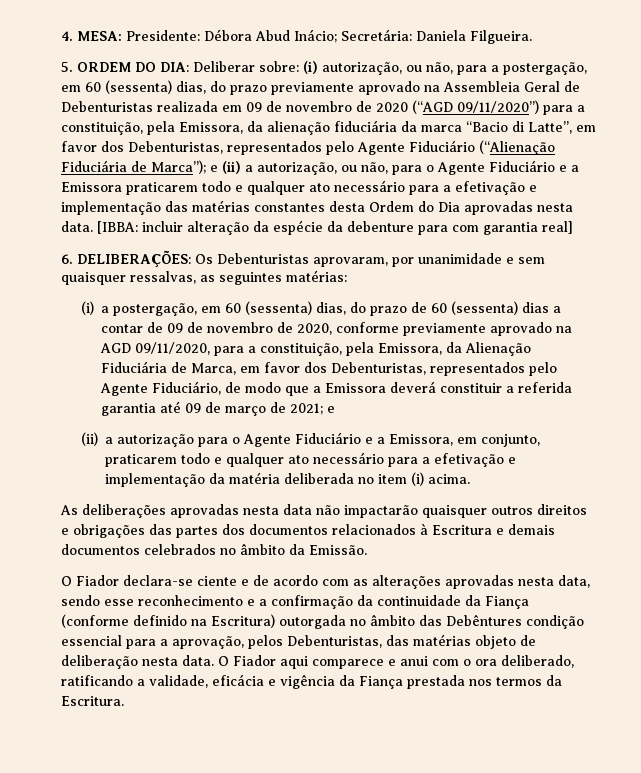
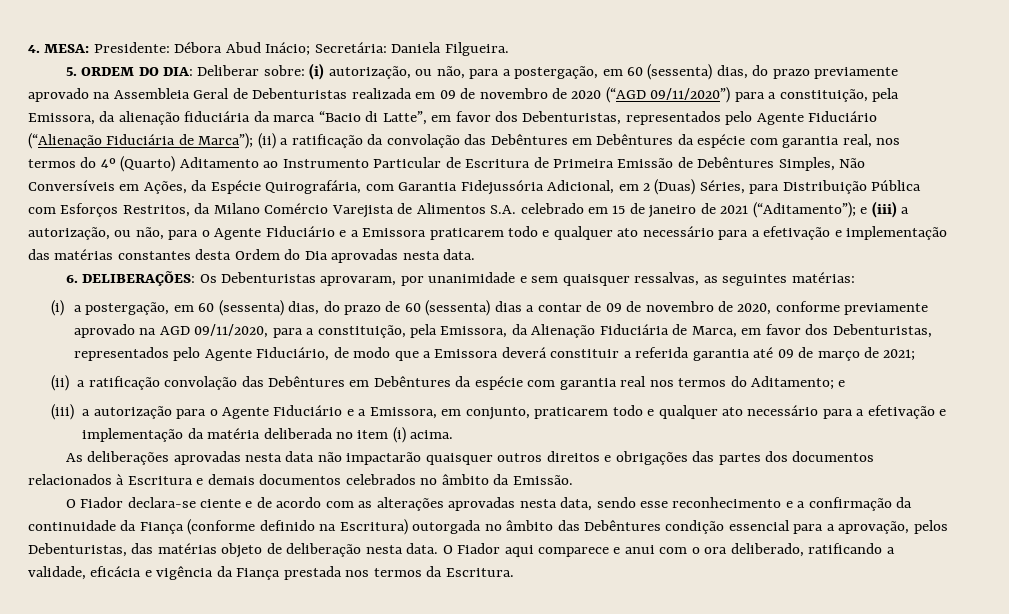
- e (ii) a autorização, ou não, para o Agente Fiduciário e a Emissora praticarem todo e qualquer ato necessário para a efetivação e implementação das matérias constantes desta Ordem do Dia aprovadas nesta data. [IBBA: incluir alteração da espécie da debenture para com garantia real]
+ (ii) a ratificação da convolação das Debêntures em Debêntures da espécie com garantia real, nos termos do 4º (Quarto) Aditamento ao Instrumento Particular de Escritura de Primeira Emissão de Debêntures Simples, Não Conversíveis em Ações, da Espécie Quirografária, com Garantia Fidejussória Adicional, em 2 (Duas) Séries, para Distribuição Pública com Esforços Restritos, da Milano Comércio Varejista de Alimentos S.A. celebrado em 15 de janeiro de 2021 (“Aditamento”); e (iii) a autorização, ou não, para o Agente Fiduciário e a Emissora praticarem todo e qualquer ato necessário para a efetivação e implementação das matérias constantes desta Ordem do Dia aprovadas nesta data.
- (i) a postergação, em 60 (sessenta) dias, do prazo de 60 (sessenta) dias a contar de 09 de novembro de 2020, conforme previamente aprovado na AGD 09/11/2020, para a constituição, pela Emissora, da Alienação Fiduciária de Marca, em favor dos Debenturistas, representados pelo Agente Fiduciário, de modo que a Emissora deverá constituir a referida garantia até 09 de março de 2021; e
+ (i) a postergação, em 60 (sessenta) dias, do prazo de 60 (sessenta) dias a contar de 09 de novembro de 2020, conforme previamente aprovado na AGD 09/11/2020, para a constituição, pela Emissora, da Alienação Fiduciária de Marca, em favor dos Debenturistas, representados pelo Agente Fiduciário, de modo que a Emissora deverá constituir a referida garantia até 09 de março de 2021;
+ (ii) a ratificação convolação das Debêntures em Debêntures da espécie com garantia real nos termos do Aditamento; e
- (ii) a autorização para o Agente Fiduciário e a Emissora, em conjunto, praticarem todo e qualquer ato necessário para a efetivação e implementação da matéria deliberada no item (i) acima.
+ (iii) a autorização para o Agente Fiduciário e a Emissora, em conjunto, praticarem todo e qualquer ato necessário para a efetivação e implementação da matéria deliberada no item (i) acima.

